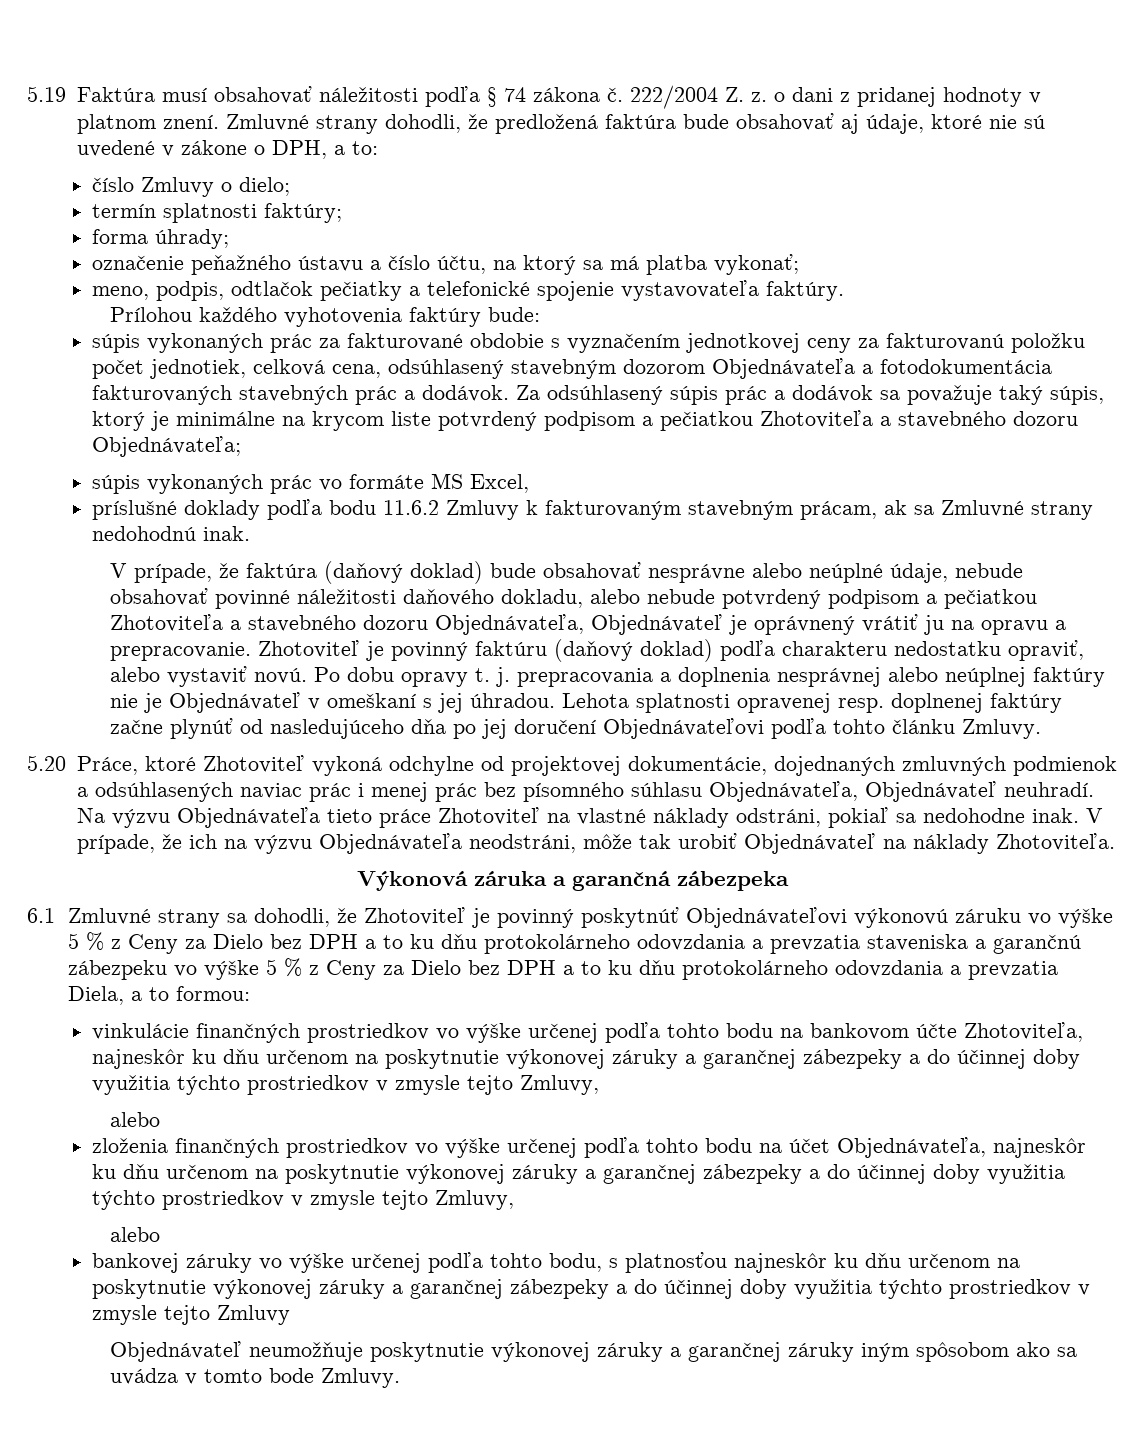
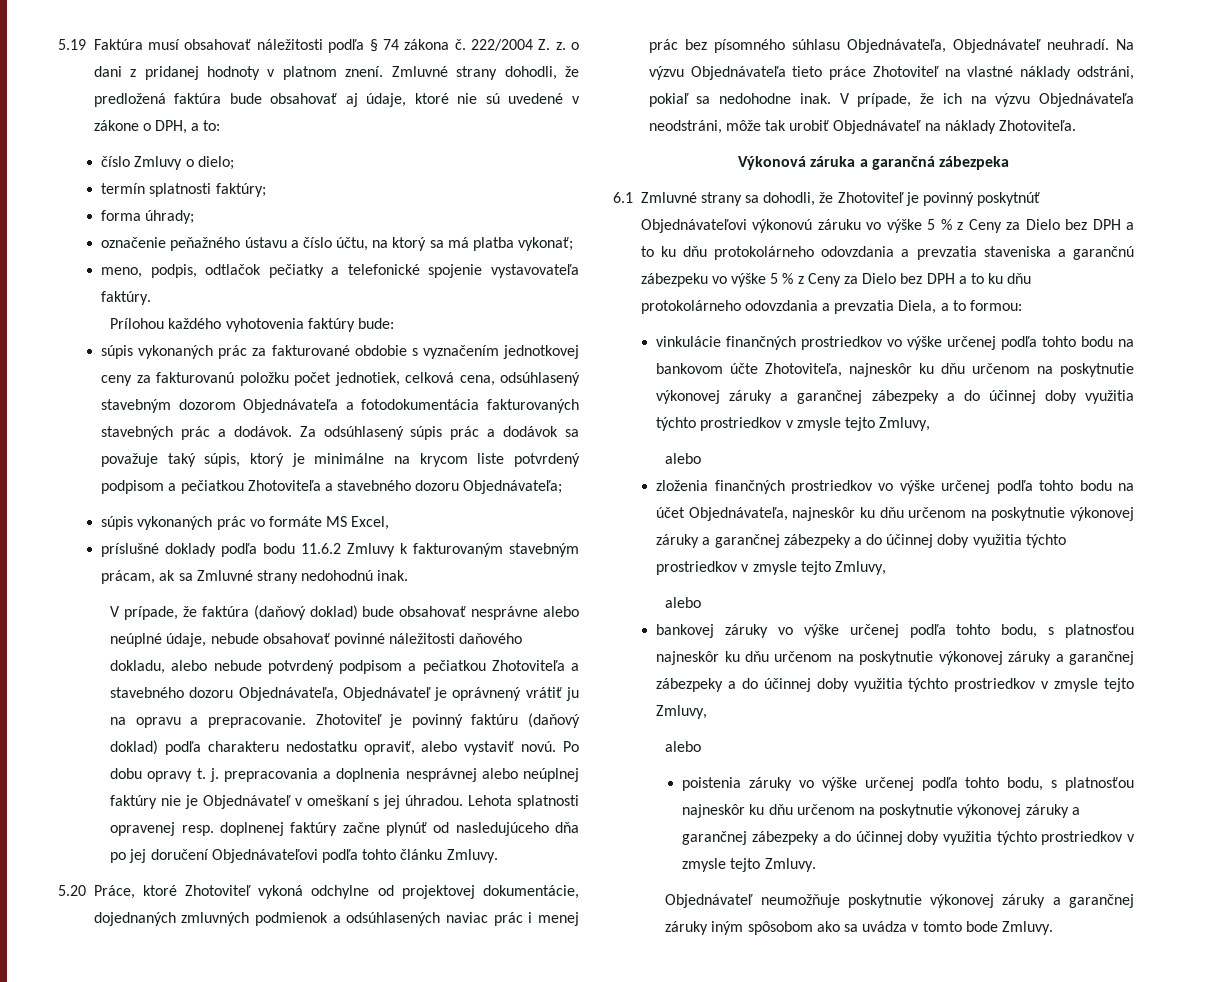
- bankovej záruky vo výške určenej podľa tohto bodu, s platnosťou najneskôr ku dňu určenom na poskytnutie výkonovej záruky a garančnej zábezpeky a do účinnej doby využitia týchto prostriedkov v zmysle tejto Zmluvy
+ bankovej záruky vo výške určenej podľa tohto bodu, s platnosťou najneskôr ku dňu určenom na poskytnutie výkonovej záruky a garančnej zábezpeky a do účinnej doby využitia týchto prostriedkov v zmysle tejto Zmluvy,
+ alebo
+ poistenia záruky vo výške určenej podľa tohto bodu, s platnosťou najneskôr ku dňu určenom na poskytnutie výkonovej záruky a garančnej zábezpeky a do účinnej doby využitia týchto prostriedkov v zmysle tejto Zmluvy.

